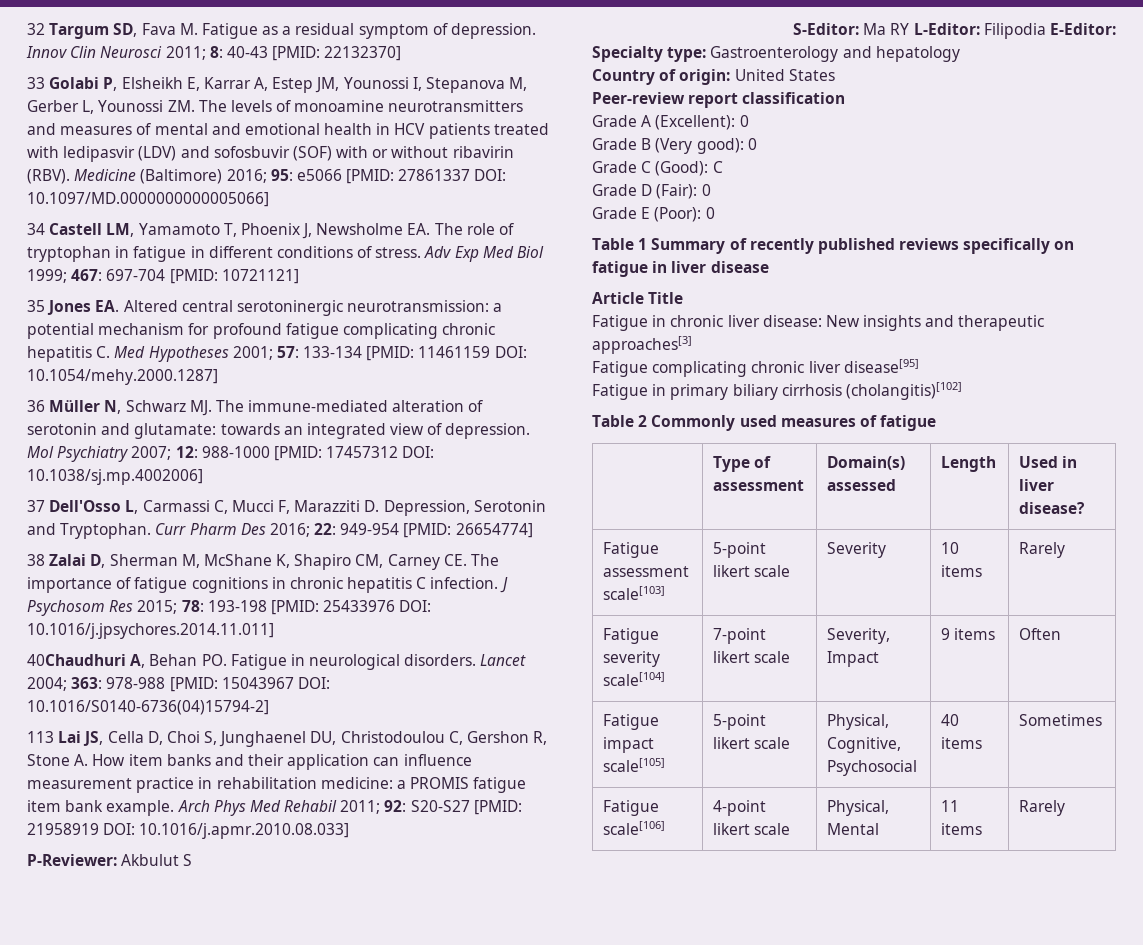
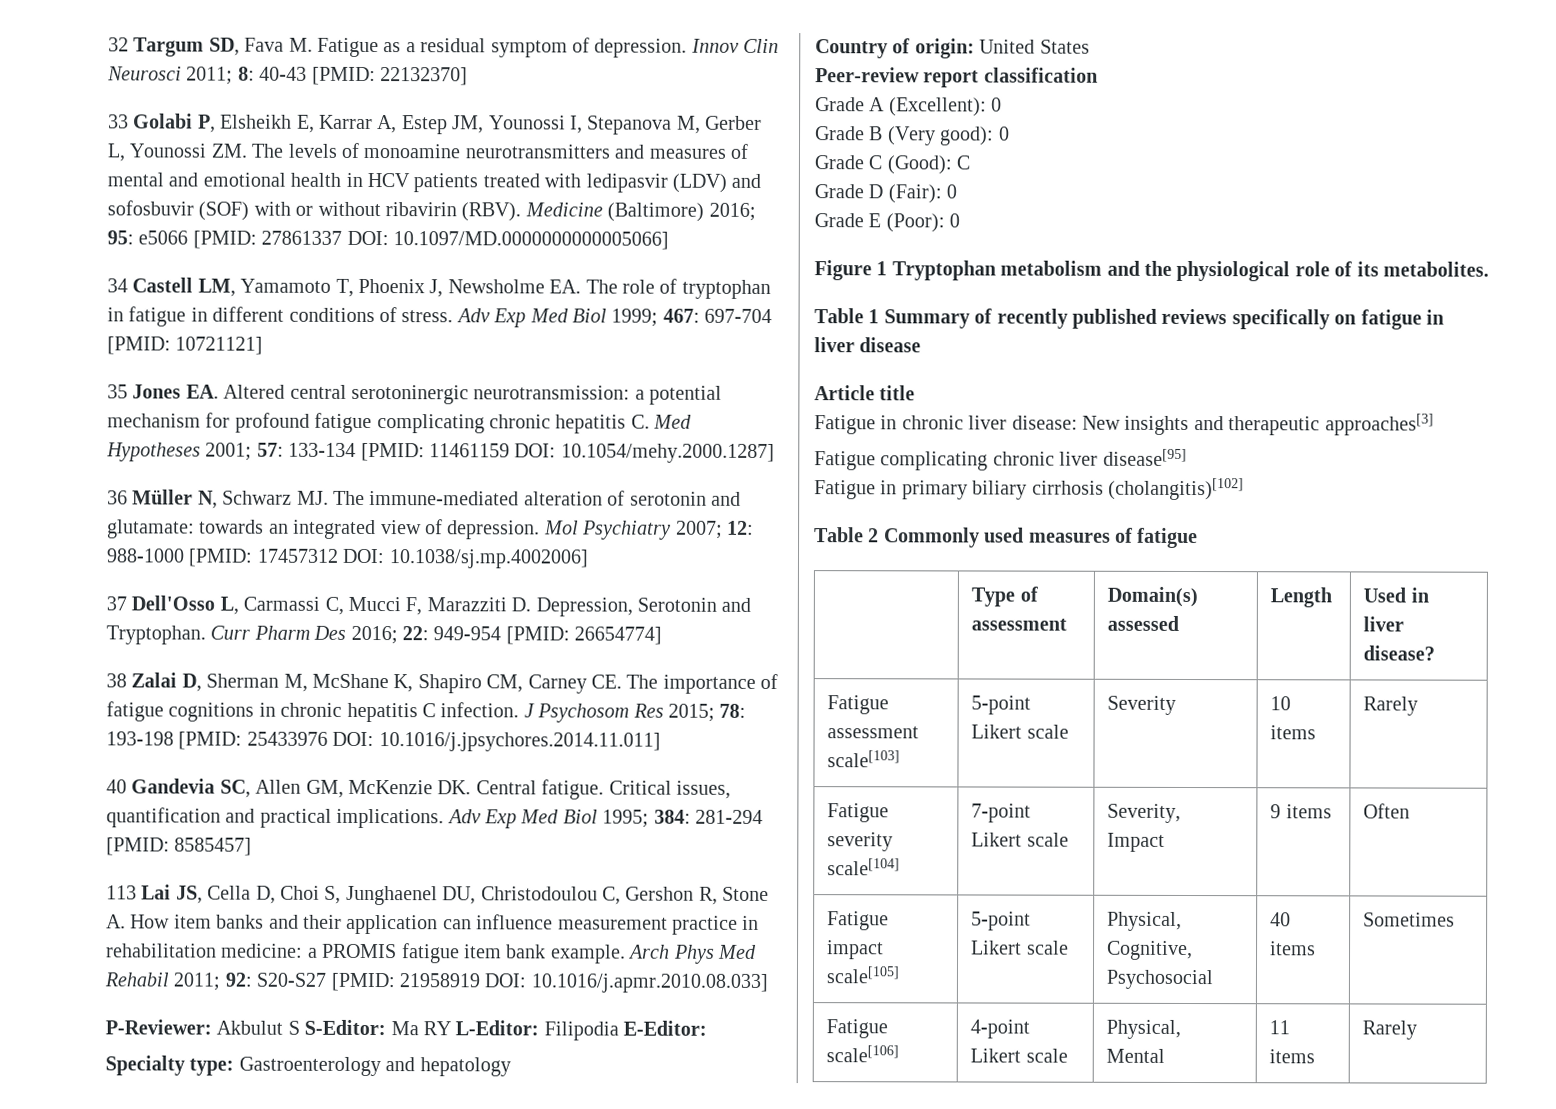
- 40Chaudhuri A, Behan PO. Fatigue in neurological disorders. Lancet 2004; 363: 978-988 [PMID: 15043967 DOI: 10.1016/S0140-6736(04)15794-2]
+ 40 Gandevia SC, Allen GM, McKenzie DK. Central fatigue. Critical issues, quantification and practical implications. Adv Exp Med Biol 1995; 384: 281-294 [PMID: 8585457]
- P-Reviewer: Akbulut S
- S-Editor: Ma RY L-Editor: Filipodia E-Editor:
+ P-Reviewer: Akbulut S S-Editor: Ma RY L-Editor: Filipodia E-Editor:
+ Figure 1 Tryptophan metabolism and the physiological role of its metabolites.
- Article Title
+ Article title
- Fatigue assessment scale[103] | 5-point likert scale | Severity | 10 items | Rarely
+ Fatigue assessment scale[103] | 5-point Likert scale | Severity | 10 items | Rarely
- Fatigue severity scale[104] | 7-point likert scale | Severity, Impact | 9 items | Often
+ Fatigue severity scale[104] | 7-point Likert scale | Severity, Impact | 9 items | Often
- Fatigue impact scale[105] | 5-point likert scale | Physical, Cognitive, Psychosocial | 40 items | Sometimes
+ Fatigue impact scale[105] | 5-point Likert scale | Physical, Cognitive, Psychosocial | 40 items | Sometimes
- Fatigue scale[106] | 4-point likert scale | Physical, Mental | 11 items | Rarely
+ Fatigue scale[106] | 4-point Likert scale | Physical, Mental | 11 items | Rarely

